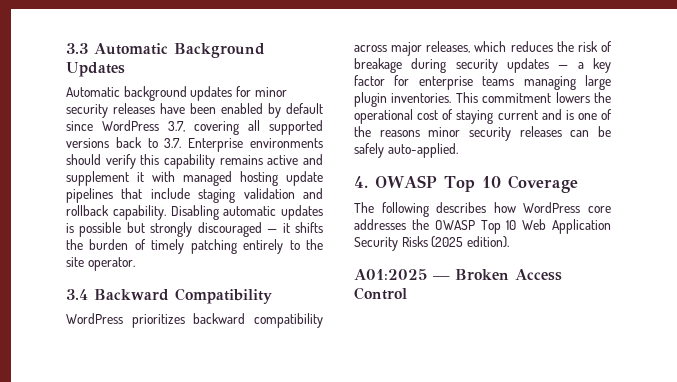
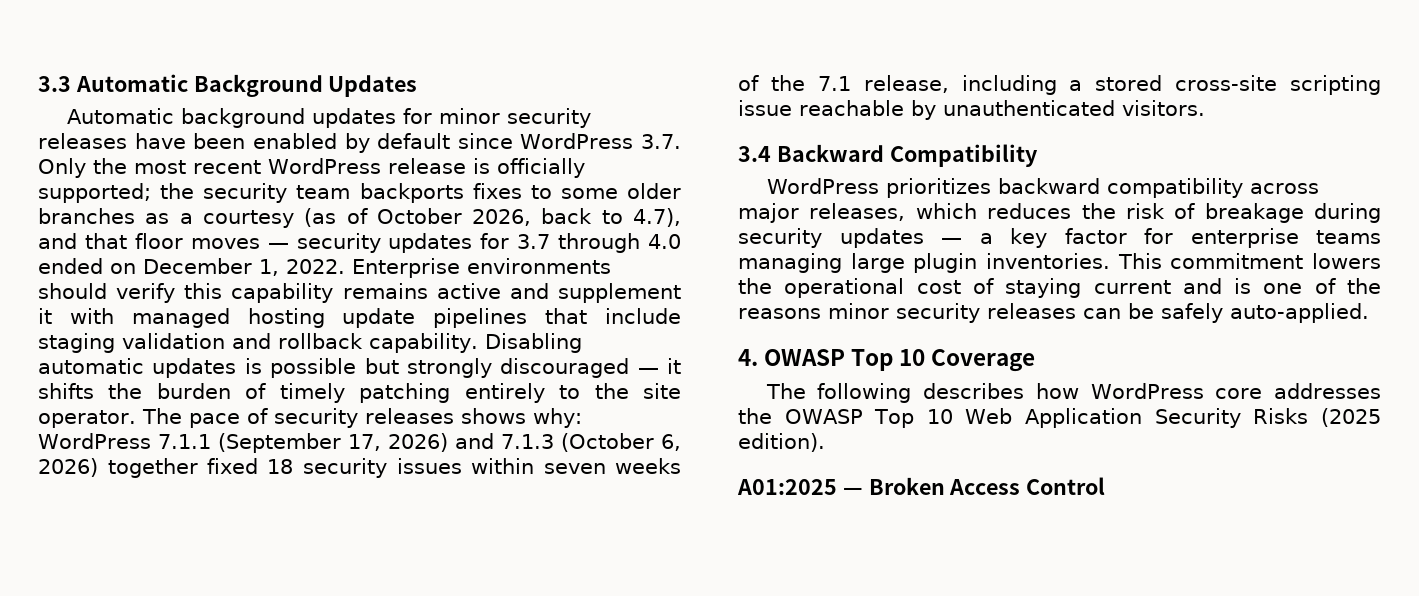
- Automatic background updates for minor security releases have been enabled by default since WordPress 3.7, covering all supported versions back to 3.7. Enterprise environments should verify this capability remains active and supplement it with managed hosting update pipelines that include staging validation and rollback capability.
+ Automatic background updates for minor security releases have been enabled by default since WordPress 3.7. Only the most recent WordPress release is officially supported; the security team backports fixes to some older branches as a courtesy (as of October 2026, back to 4.7), and that floor moves — security updates for 3.7 through 4.0 ended on December 1, 2022. Enterprise environments should verify this capability remains active and supplement it with managed hosting update pipelines that include staging validation and rollback capability.
+ The pace of security releases shows why: WordPress 7.1.1 (September 17, 2026) and 7.1.3 (October 6, 2026) together fixed 18 security issues within seven weeks of the 7.1 release, including a stored cross-site scripting issue reachable by unauthenticated visitors.

